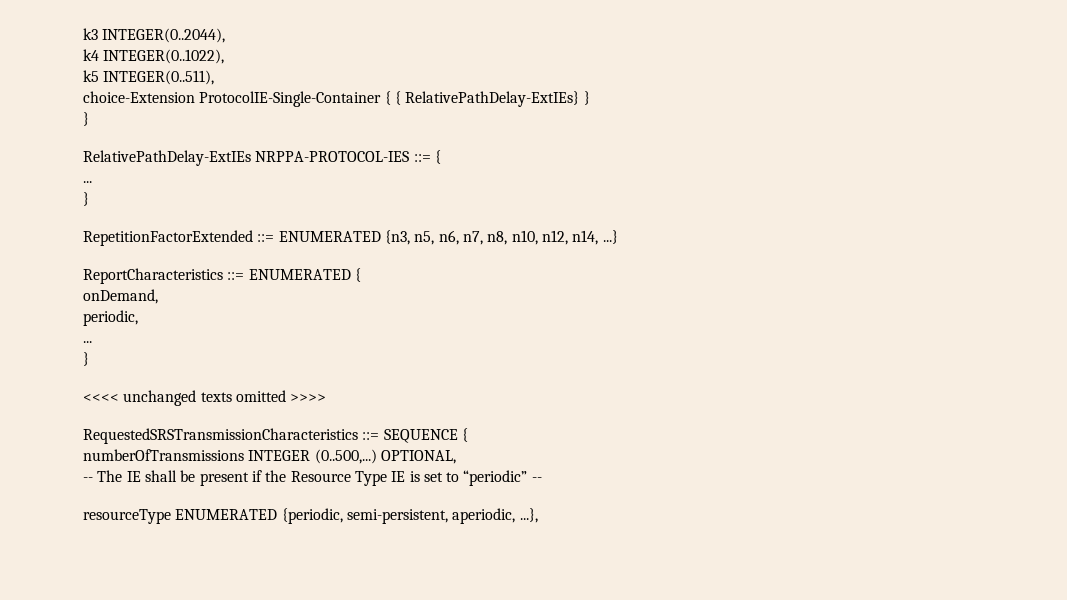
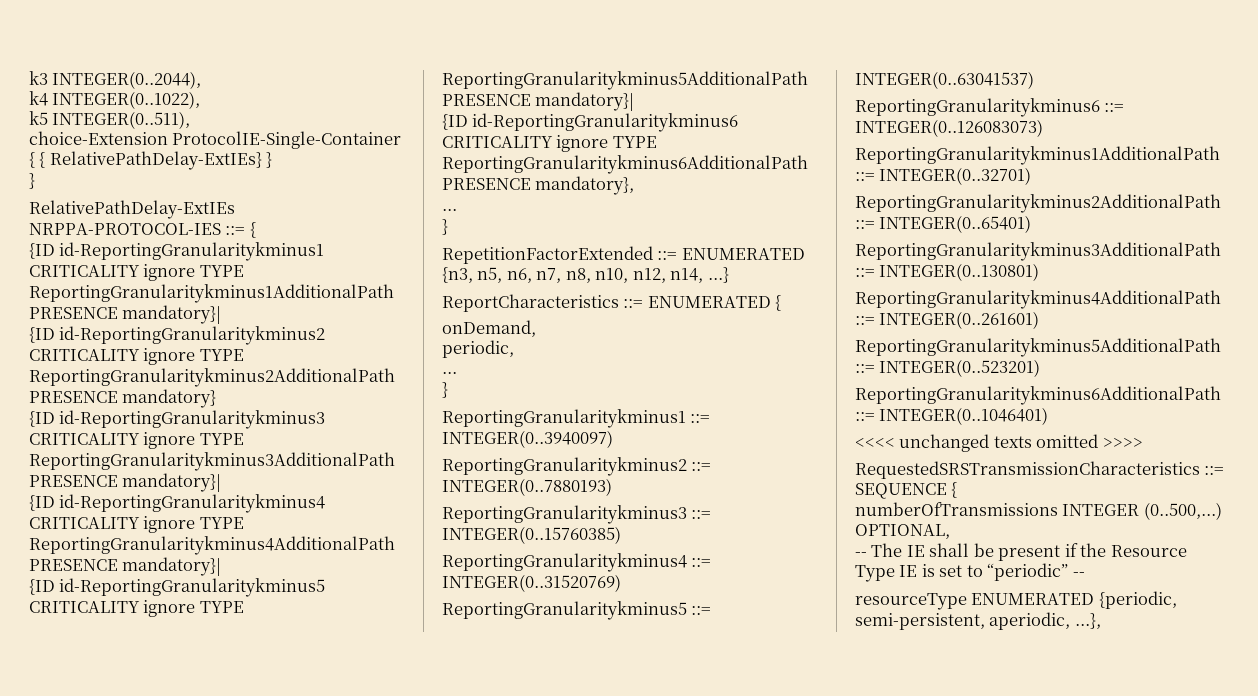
+ {ID id-ReportingGranularitykminus1 CRITICALITY ignore TYPE ReportingGranularitykminus1AdditionalPath PRESENCE mandatory}|
+ {ID id-ReportingGranularitykminus2 CRITICALITY ignore TYPE ReportingGranularitykminus2AdditionalPath PRESENCE mandatory}
+ {ID id-ReportingGranularitykminus3 CRITICALITY ignore TYPE ReportingGranularitykminus3AdditionalPath PRESENCE mandatory}|
+ {ID id-ReportingGranularitykminus4 CRITICALITY ignore TYPE ReportingGranularitykminus4AdditionalPath PRESENCE mandatory}|
+ {ID id-ReportingGranularitykminus5 CRITICALITY ignore TYPE ReportingGranularitykminus5AdditionalPath PRESENCE mandatory}|
+ {ID id-ReportingGranularitykminus6 CRITICALITY ignore TYPE ReportingGranularitykminus6AdditionalPath PRESENCE mandatory},
+ ReportingGranularitykminus1 ::= INTEGER(0..3940097)
+ ReportingGranularitykminus2 ::= INTEGER(0..7880193)
+ ReportingGranularitykminus3 ::= INTEGER(0..15760385)
+ ReportingGranularitykminus4 ::= INTEGER(0..31520769)
+ ReportingGranularitykminus5 ::= INTEGER(0..63041537)
+ ReportingGranularitykminus6 ::= INTEGER(0..126083073)
+ ReportingGranularitykminus1AdditionalPath ::= INTEGER(0..32701)
+ ReportingGranularitykminus2AdditionalPath ::= INTEGER(0..65401)
+ ReportingGranularitykminus3AdditionalPath ::= INTEGER(0..130801)
+ ReportingGranularitykminus4AdditionalPath ::= INTEGER(0..261601)
+ ReportingGranularitykminus5AdditionalPath ::= INTEGER(0..523201)
+ ReportingGranularitykminus6AdditionalPath ::= INTEGER(0..1046401)

